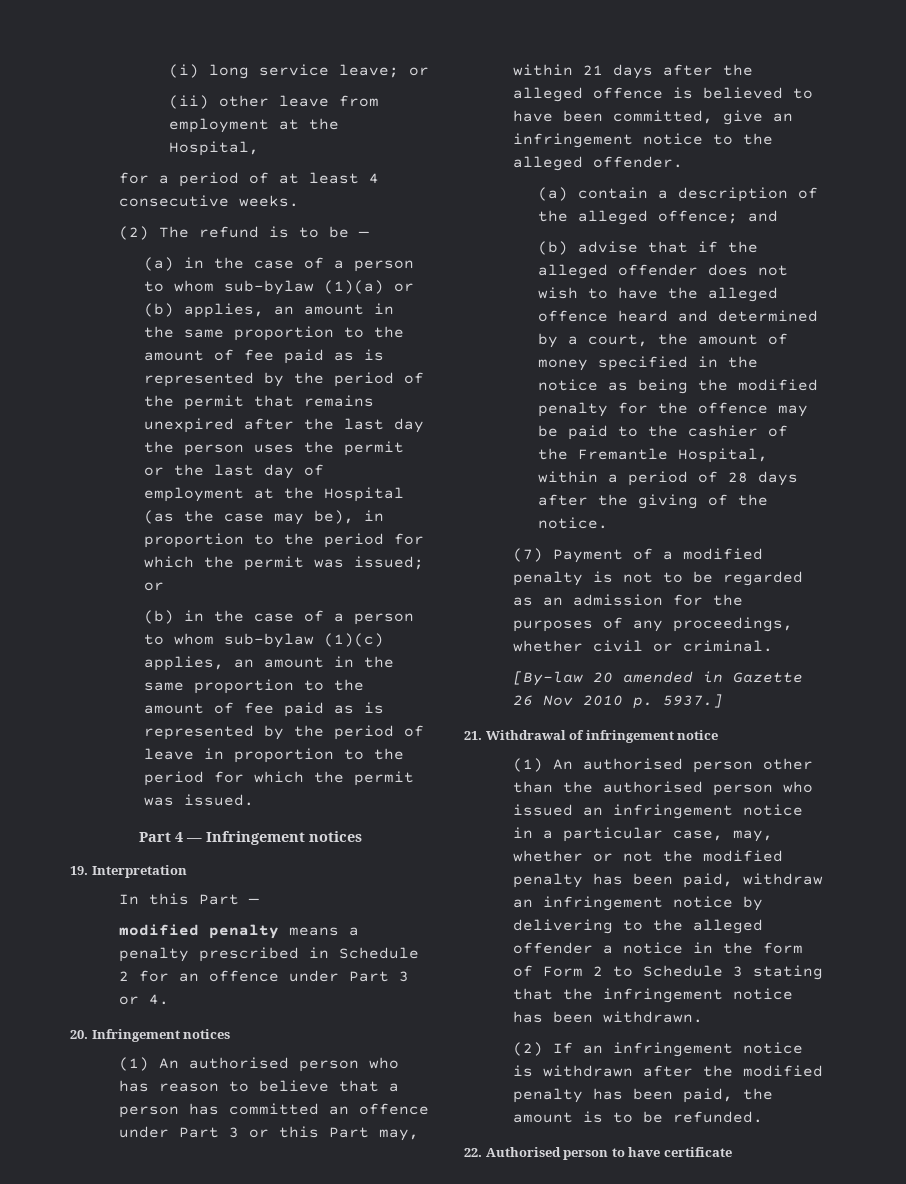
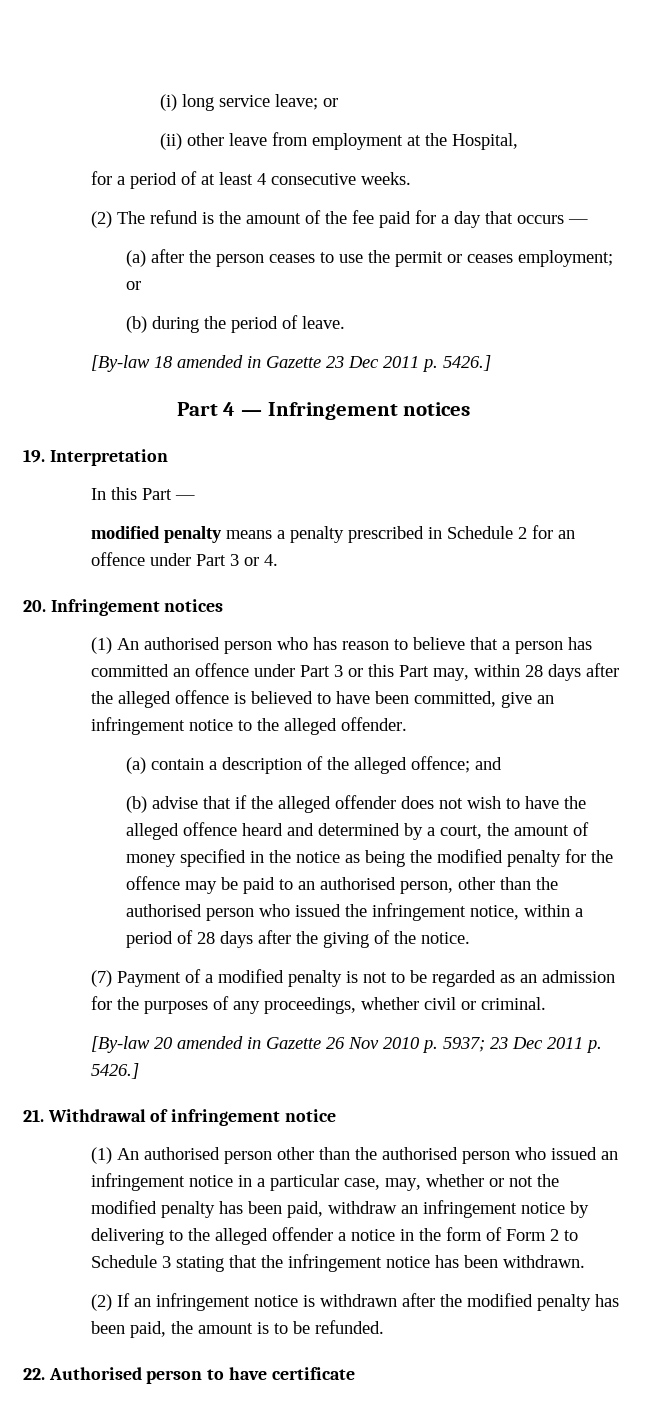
- (2) The refund is to be —
- (a) in the case of a person to whom sub-bylaw (1)(a) or (b) applies, an amount in the same proportion to the amount of fee paid as is represented by the period of the permit that remains unexpired after the last day the person uses the permit or the last day of employment at the Hospital (as the case may be), in proportion to the period for which the permit was issued; or
- (b) in the case of a person to whom sub-bylaw (1)(c) applies, an amount in the same proportion to the amount of fee paid as is represented by the period of leave in proportion to the period for which the permit was issued.
+ (2) The refund is the amount of the fee paid for a day that occurs —
+ (a) after the person ceases to use the permit or ceases employment; or
+ (b) during the period of leave.
+ [By-law 18 amended in Gazette 23 Dec 2011 p. 5426.]
- (1) An authorised person who has reason to believe that a person has committed an offence under Part 3 or this Part may, within 21 days after the alleged offence is believed to have been committed, give an infringement notice to the alleged offender.
+ (1) An authorised person who has reason to believe that a person has committed an offence under Part 3 or this Part may, within 28 days after the alleged offence is believed to have been committed, give an infringement notice to the alleged offender.
- (b) advise that if the alleged offender does not wish to have the alleged offence heard and determined by a court, the amount of money specified in the notice as being the modified penalty for the offence may be paid to the cashier of the Fremantle Hospital, within a period of 28 days after the giving of the notice.
+ (b) advise that if the alleged offender does not wish to have the alleged offence heard and determined by a court, the amount of money specified in the notice as being the modified penalty for the offence may be paid to an authorised person, other than the authorised person who issued the infringement notice, within a period of 28 days after the giving of the notice.
- [By-law 20 amended in Gazette 26 Nov 2010 p. 5937.]
+ [By-law 20 amended in Gazette 26 Nov 2010 p. 5937; 23 Dec 2011 p. 5426.]

